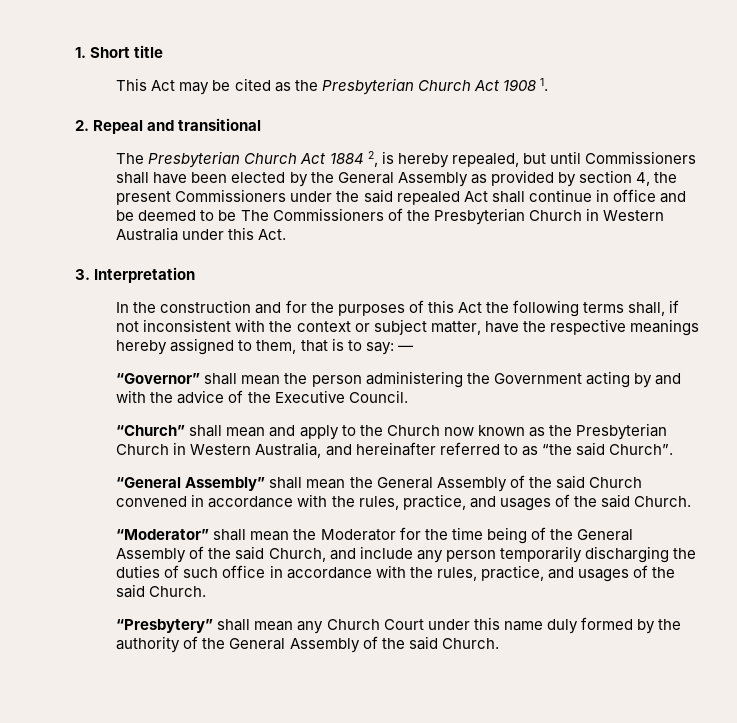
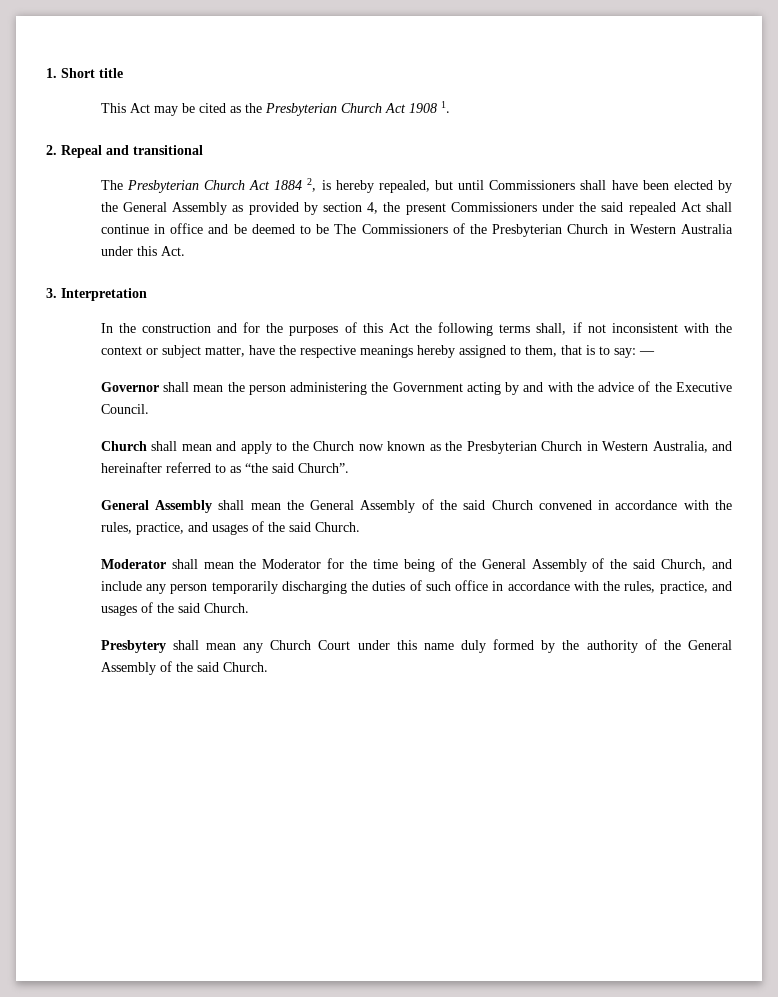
- “Governor” shall mean the person administering the Government acting by and with the advice of the Executive Council.
+ Governor shall mean the person administering the Government acting by and with the advice of the Executive Council.
- “Church” shall mean and apply to the Church now known as the Presbyterian Church in Western Australia, and hereinafter referred to as “the said Church”.
+ Church shall mean and apply to the Church now known as the Presbyterian Church in Western Australia, and hereinafter referred to as “the said Church”.
- “General Assembly” shall mean the General Assembly of the said Church convened in accordance with the rules, practice, and usages of the said Church.
+ General Assembly shall mean the General Assembly of the said Church convened in accordance with the rules, practice, and usages of the said Church.
- “Moderator” shall mean the Moderator for the time being of the General Assembly of the said Church, and include any person temporarily discharging the duties of such office in accordance with the rules, practice, and usages of the said Church.
+ Moderator shall mean the Moderator for the time being of the General Assembly of the said Church, and include any person temporarily discharging the duties of such office in accordance with the rules, practice, and usages of the said Church.
- “Presbytery” shall mean any Church Court under this name duly formed by the authority of the General Assembly of the said Church.
+ Presbytery shall mean any Church Court under this name duly formed by the authority of the General Assembly of the said Church.

